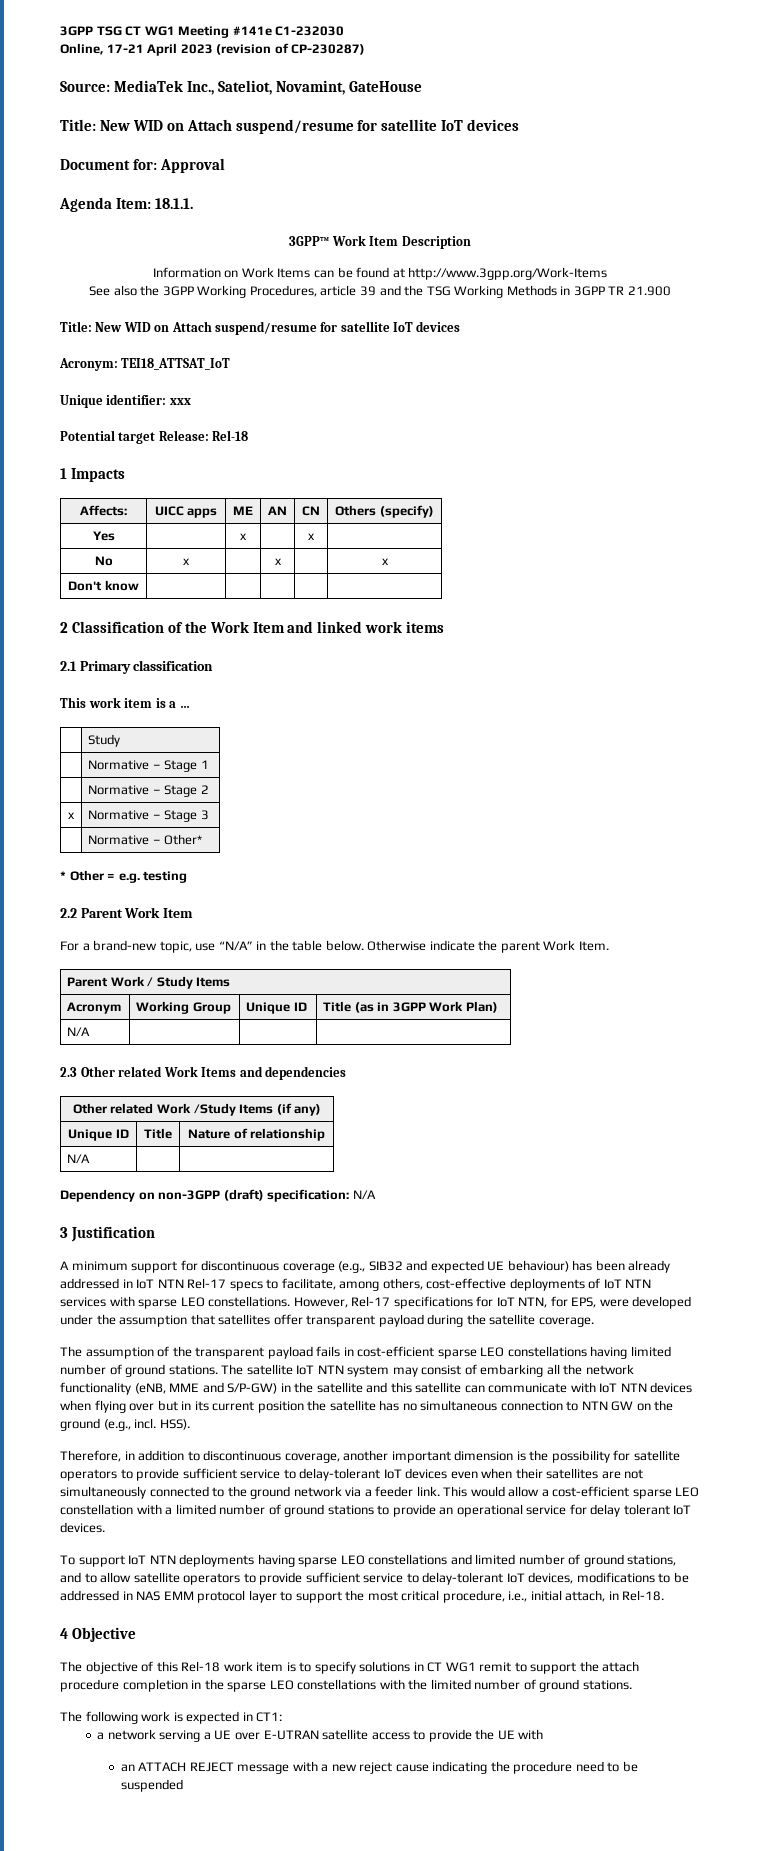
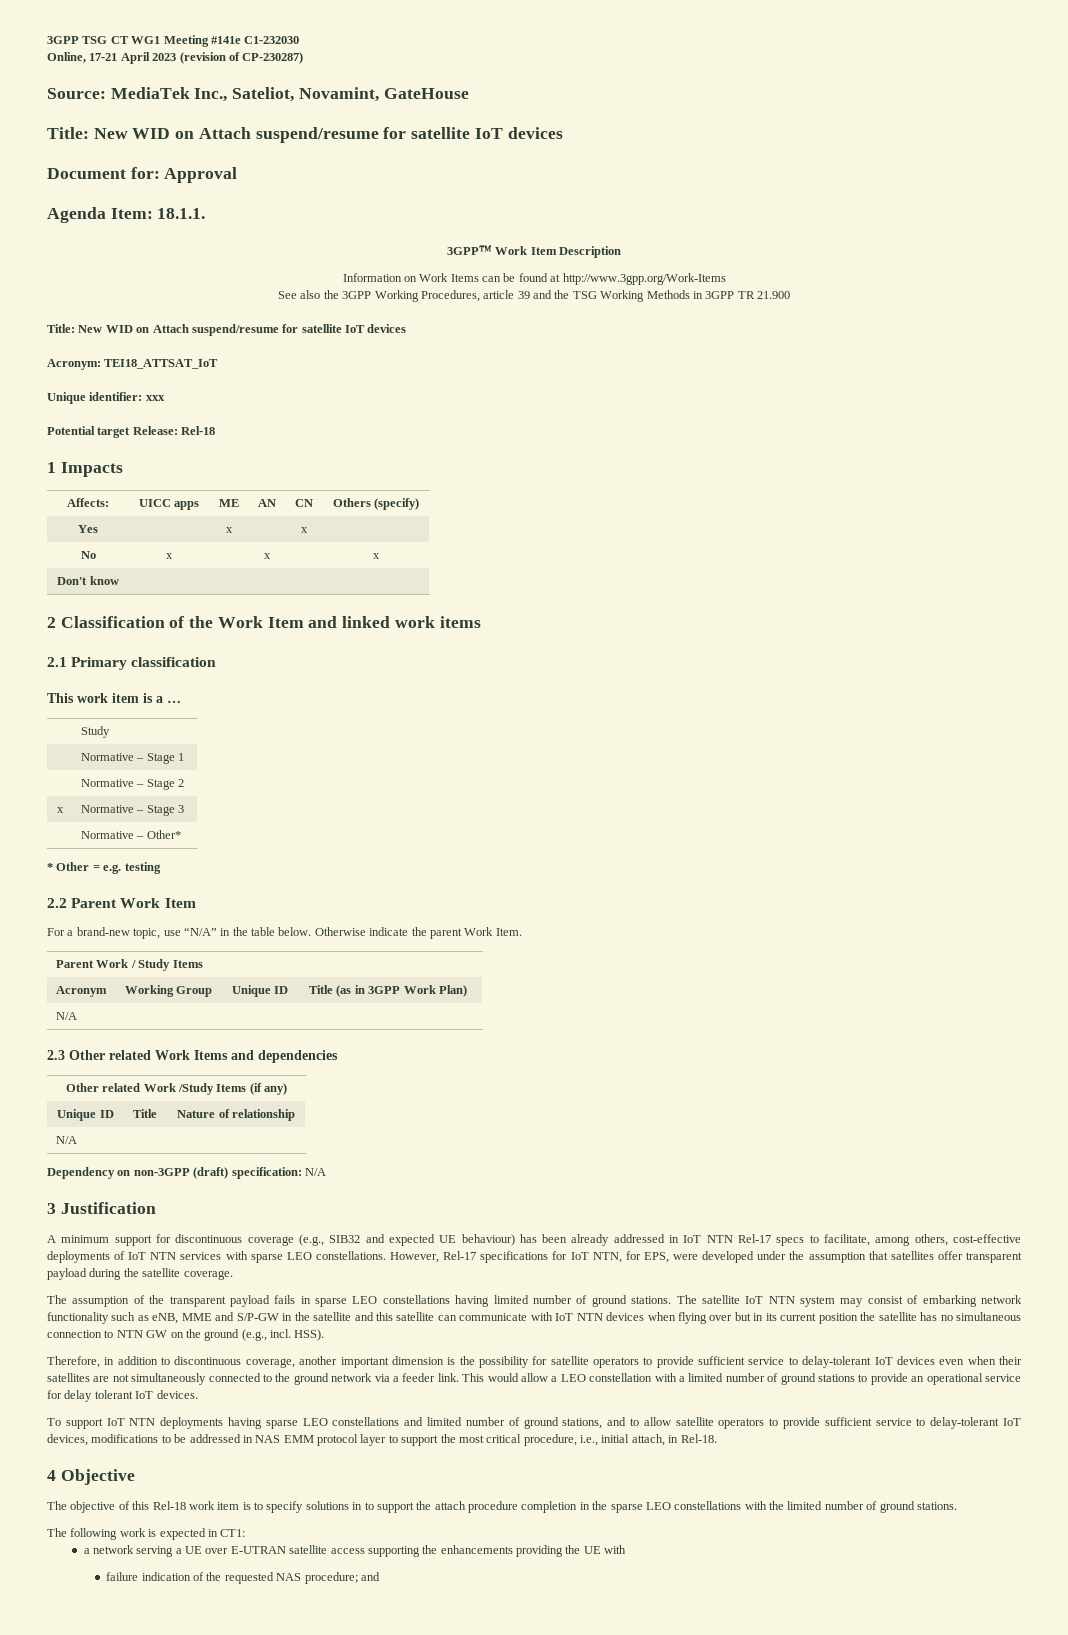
- The assumption of the transparent payload fails in cost-efficient sparse LEO constellations having limited number of ground stations.
+ The assumption of the transparent payload fails in sparse LEO constellations having limited number of ground stations.
- The satellite IoT NTN system may consist of embarking all the network functionality (eNB, MME and S/P-GW) in the satellite and this satellite can communicate with IoT NTN devices when flying over but in its current position the satellite has no simultaneous connection to NTN GW on the ground (e.g., incl. HSS).
+ The satellite IoT NTN system may consist of embarking network functionality such as eNB, MME and S/P-GW in the satellite and this satellite can communicate with IoT NTN devices when flying over but in its current position the satellite has no simultaneous connection to NTN GW on the ground (e.g., incl. HSS).
- This would allow a cost-efficient sparse LEO constellation with a limited number of ground stations to provide an operational service for delay tolerant IoT devices.
+ This would allow a LEO constellation with a limited number of ground stations to provide an operational service for delay tolerant IoT devices.
- The objective of this Rel-18 work item is to specify solutions in CT WG1 remit to support the attach procedure completion in the sparse LEO constellations with the limited number of ground stations.
+ The objective of this Rel-18 work item is to specify solutions in to support the attach procedure completion in the sparse LEO constellations with the limited number of ground stations.
- a network serving a UE over E-UTRAN satellite access to provide the UE with
+ a network serving a UE over E-UTRAN satellite access supporting the enhancements providing the UE with
- an ATTACH REJECT message with a new reject cause indicating the procedure need to be suspended
+ failure indication of the requested NAS procedure; and

